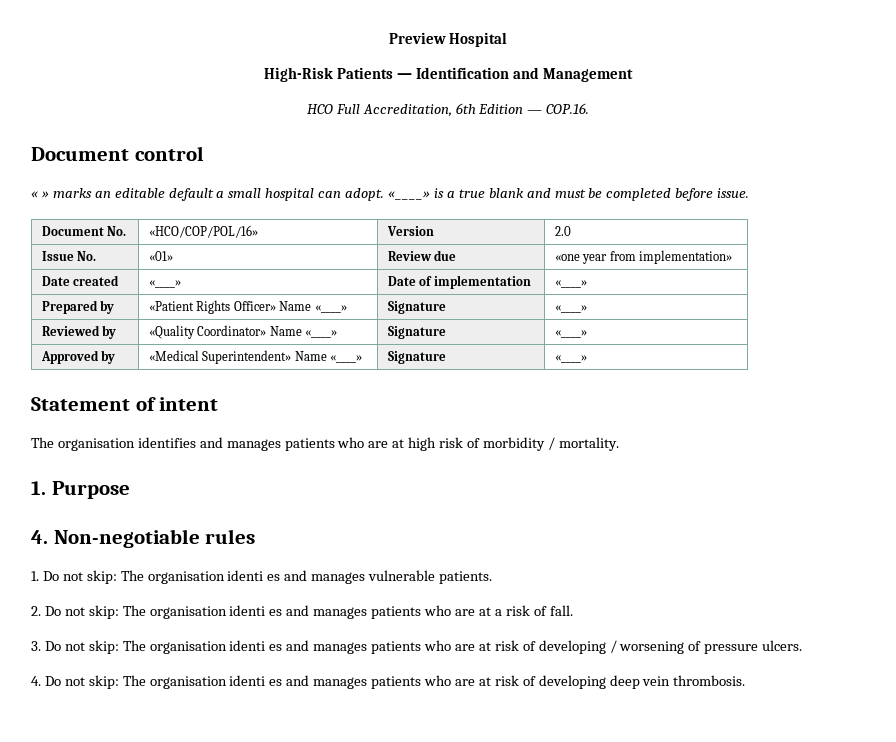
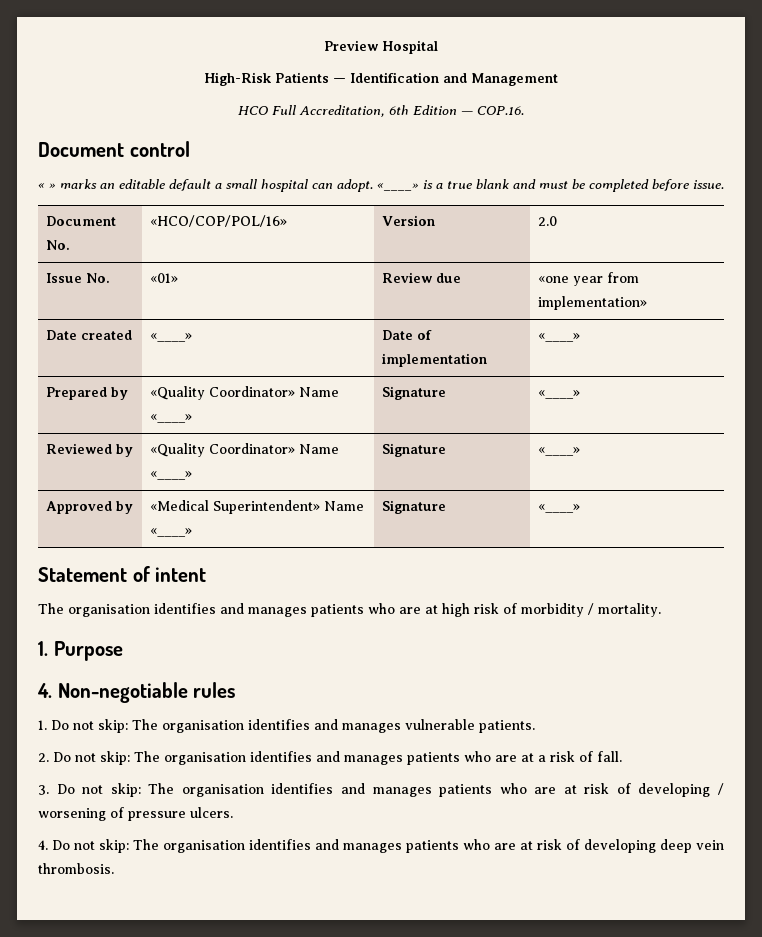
- Prepared by | «Patient Rights Officer» Name «____» | Signature | «____»
+ Prepared by | «Quality Coordinator» Name «____» | Signature | «____»
- 1. Do not skip: The organisation identi es and manages vulnerable patients.
+ 1. Do not skip: The organisation identifies and manages vulnerable patients.
- 2. Do not skip: The organisation identi es and manages patients who are at a risk of fall.
+ 2. Do not skip: The organisation identifies and manages patients who are at a risk of fall.
- 3. Do not skip: The organisation identi es and manages patients who are at risk of developing / worsening of pressure ulcers.
+ 3. Do not skip: The organisation identifies and manages patients who are at risk of developing / worsening of pressure ulcers.
- 4. Do not skip: The organisation identi es and manages patients who are at risk of developing deep vein thrombosis.
+ 4. Do not skip: The organisation identifies and manages patients who are at risk of developing deep vein thrombosis.

